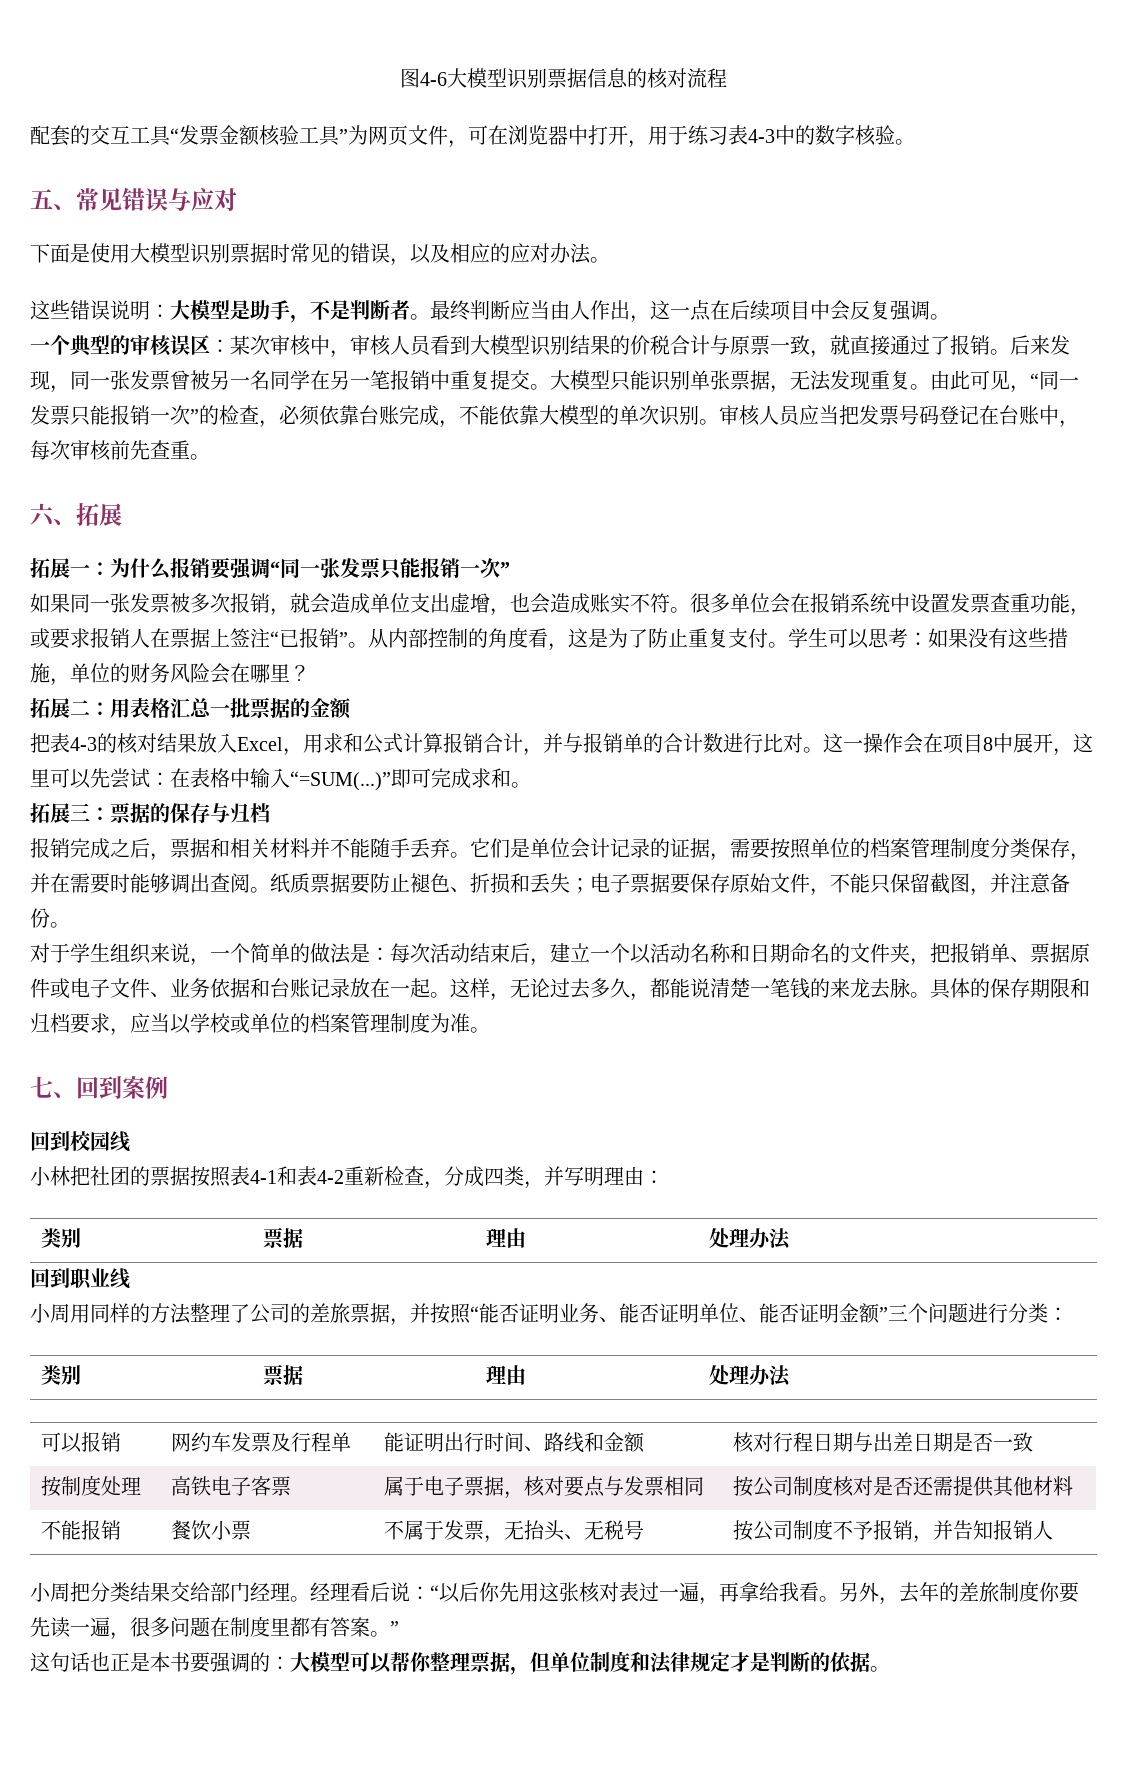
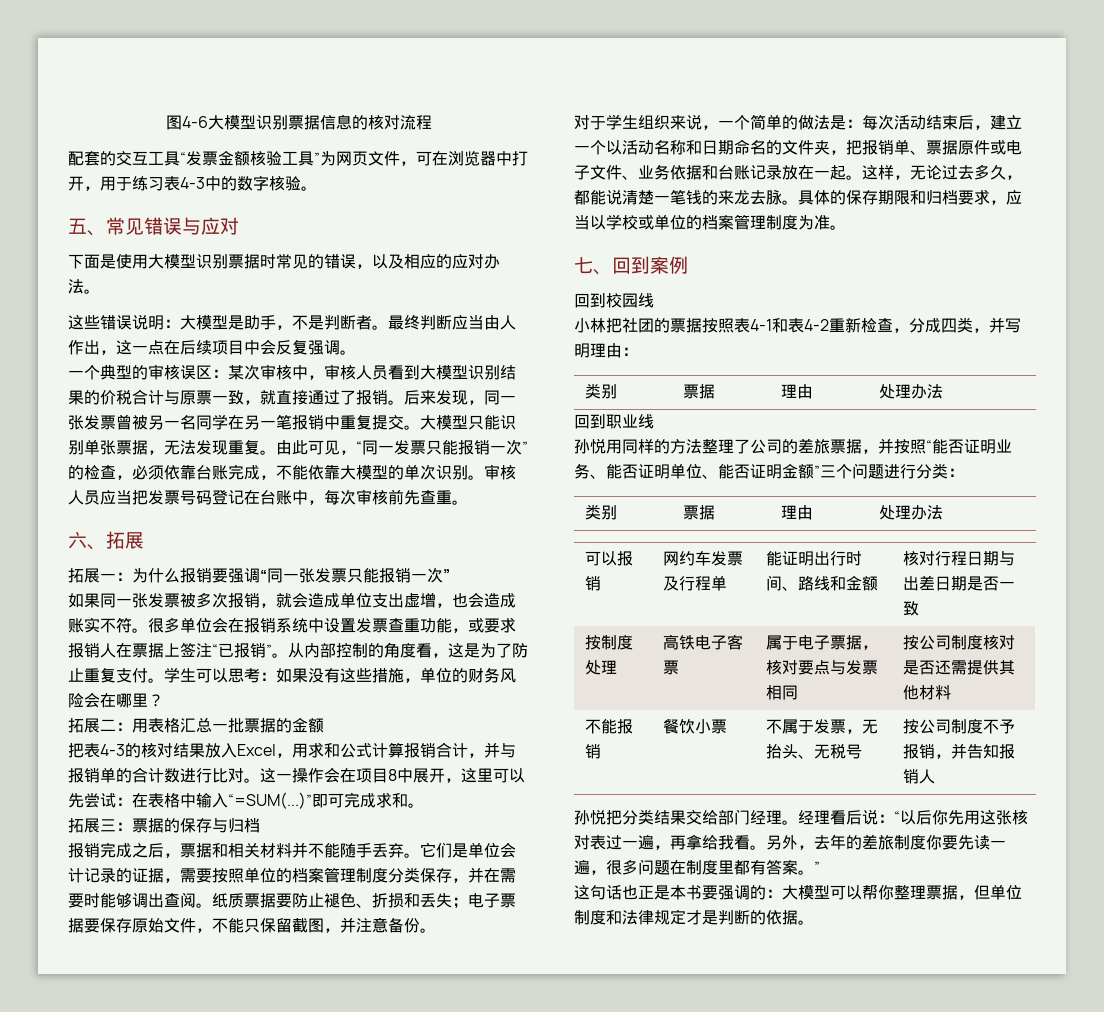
- 小周用同样的方法整理了公司的差旅票据，并按照“能否证明业务、能否证明单位、能否证明金额”三个问题进行分类：
+ 孙悦用同样的方法整理了公司的差旅票据，并按照“能否证明业务、能否证明单位、能否证明金额”三个问题进行分类：
- 小周把分类结果交给部门经理。
+ 孙悦把分类结果交给部门经理。

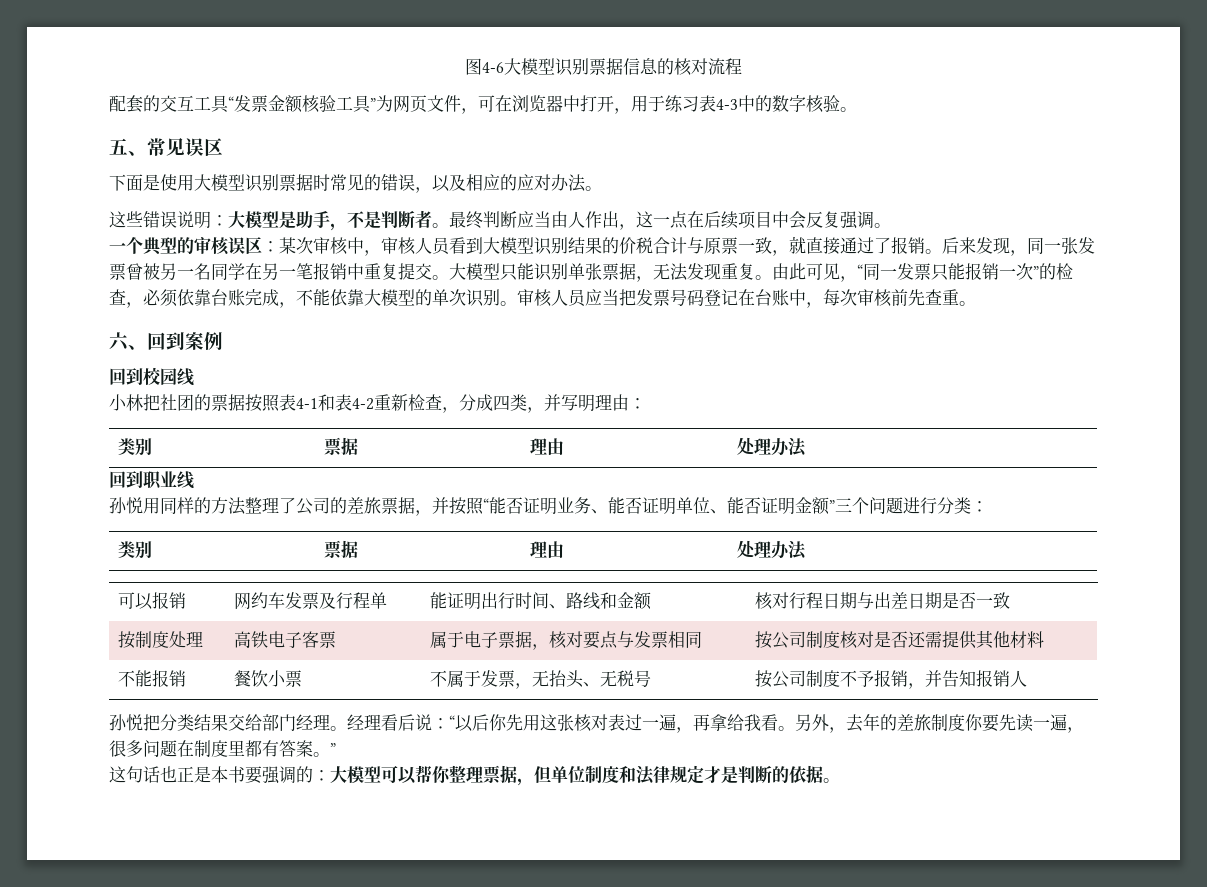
- 五、常见错误与应对
+ 五、常见误区
- 六、拓展
- 拓展一：为什么报销要强调“同一张发票只能报销一次”
- 如果同一张发票被多次报销，就会造成单位支出虚增，也会造成账实不符。很多单位会在报销系统中设置发票查重功能，或要求报销人在票据上签注“已报销”。从内部控制的角度看，这是为了防止重复支付。学生可以思考：如果没有这些措施，单位的财务风险会在哪里？
- 拓展二：用表格汇总一批票据的金额
- 把表4-3的核对结果放入Excel，用求和公式计算报销合计，并与报销单的合计数进行比对。这一操作会在项目8中展开，这里可以先尝试：在表格中输入“=SUM(...)”即可完成求和。
- 拓展三：票据的保存与归档
- 报销完成之后，票据和相关材料并不能随手丢弃。它们是单位会计记录的证据，需要按照单位的档案管理制度分类保存，并在需要时能够调出查阅。纸质票据要防止褪色、折损和丢失；电子票据要保存原始文件，不能只保留截图，并注意备份。
- 对于学生组织来说，一个简单的做法是：每次活动结束后，建立一个以活动名称和日期命名的文件夹，把报销单、票据原件或电子文件、业务依据和台账记录放在一起。这样，无论过去多久，都能说清楚一笔钱的来龙去脉。具体的保存期限和归档要求，应当以学校或单位的档案管理制度为准。
- 七、回到案例
+ 六、回到案例

